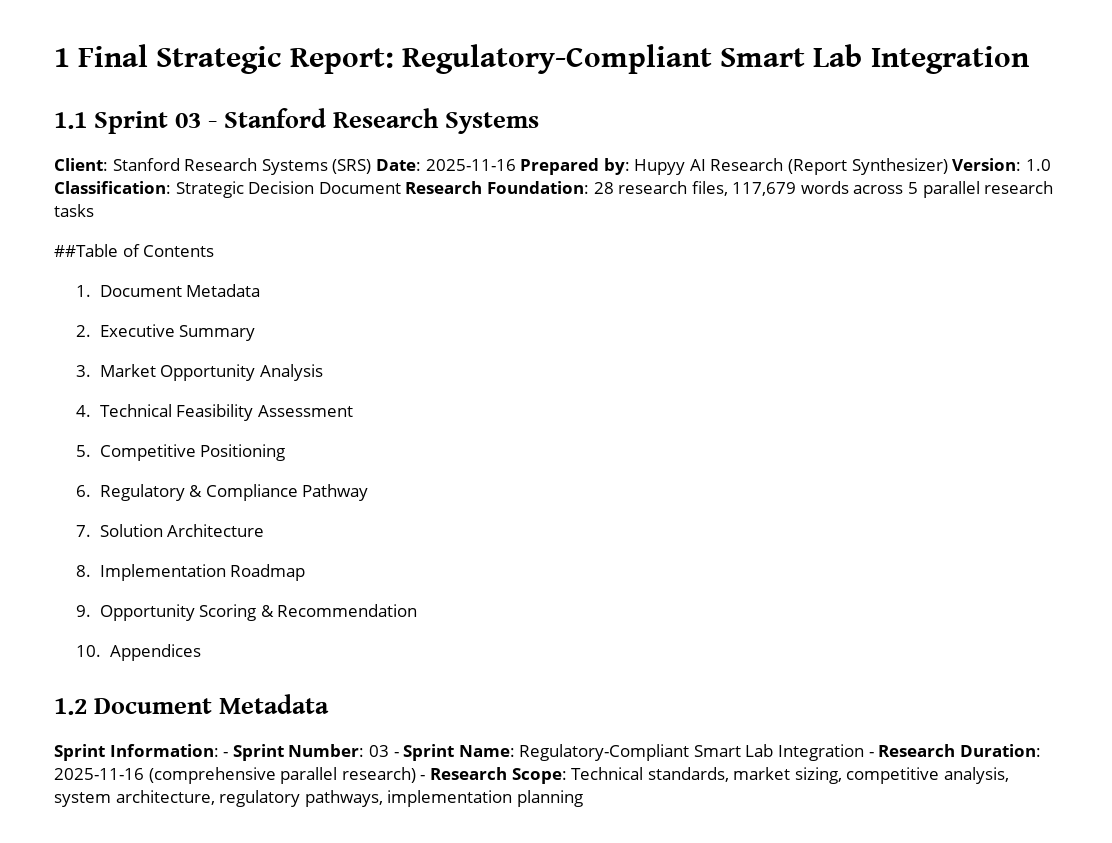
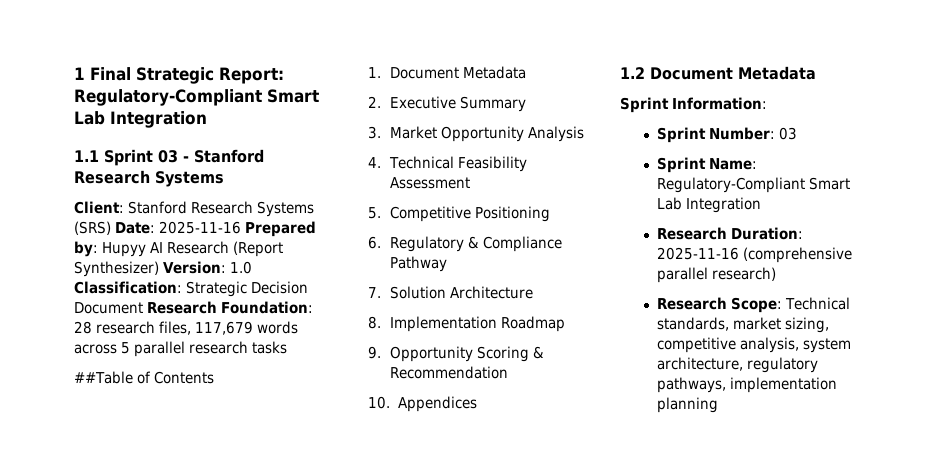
- Sprint Information: - Sprint Number: 03 - Sprint Name: Regulatory-Compliant Smart Lab Integration - Research Duration: 2025-11-16 (comprehensive parallel research) - Research Scope: Technical standards, market sizing, competitive analysis, system architecture, regulatory pathways, implementation planning
+ Sprint Information:
+ Sprint Number: 03
+ Sprint Name: Regulatory-Compliant Smart Lab Integration
+ Research Duration: 2025-11-16 (comprehensive parallel research)
+ Research Scope: Technical standards, market sizing, competitive analysis, system architecture, regulatory pathways, implementation planning

